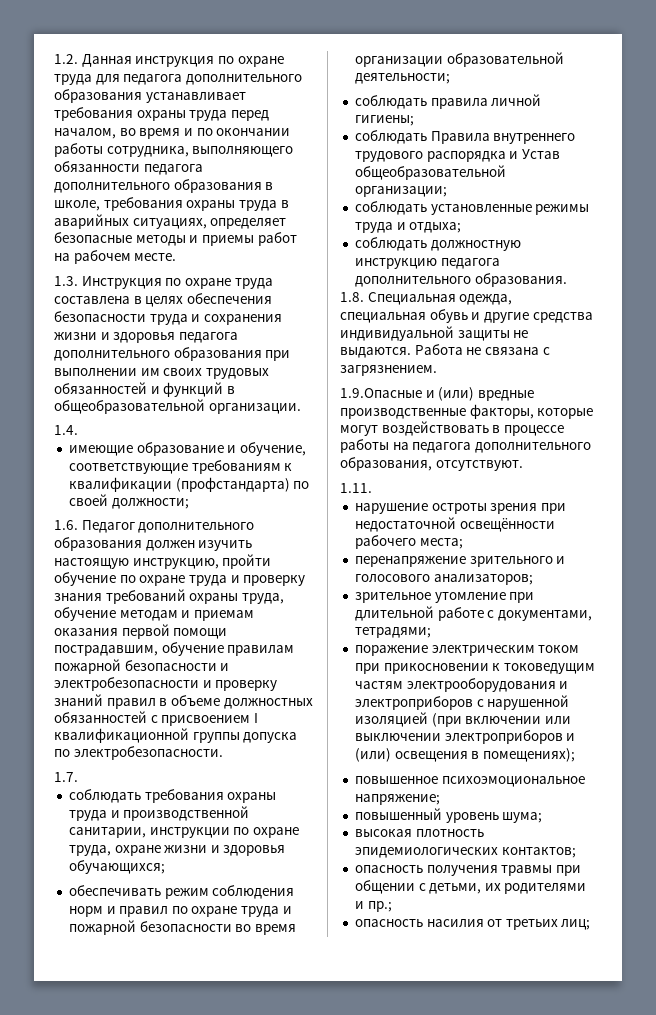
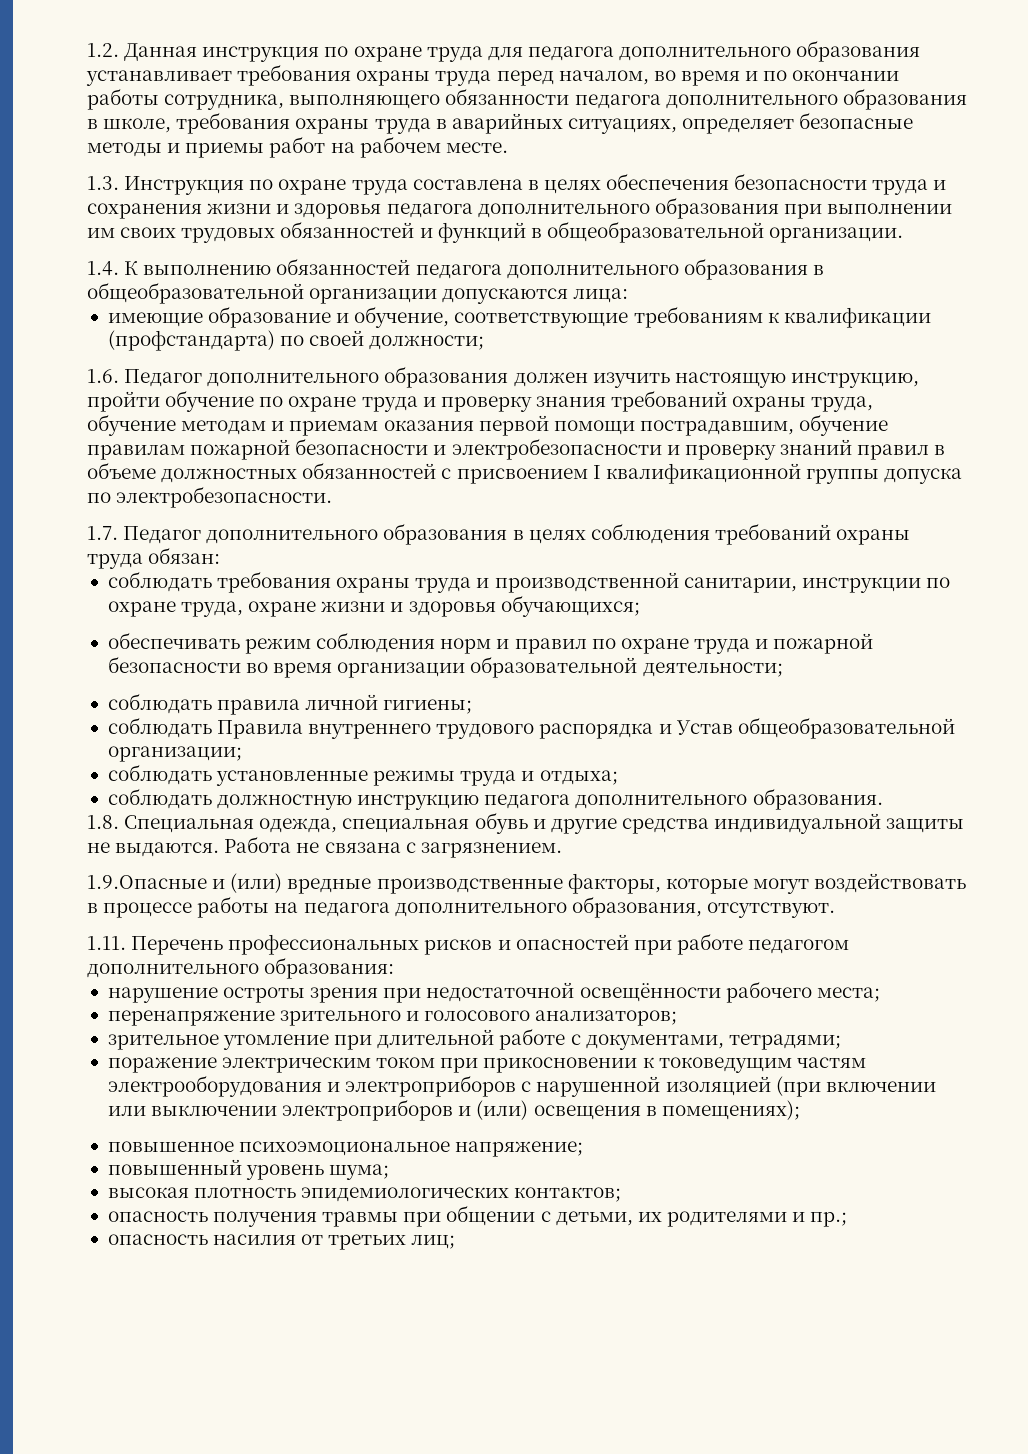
- 1.4.
+ 1.4. К выполнению обязанностей педагога дополнительного образования в общеобразовательной организации допускаются лица:
- 1.7.
+ 1.7. Педагог дополнительного образования в целях соблюдения требований охраны труда обязан:
- 1.11.
+ 1.11. Перечень профессиональных рисков и опасностей при работе педагогом дополнительного образования:

